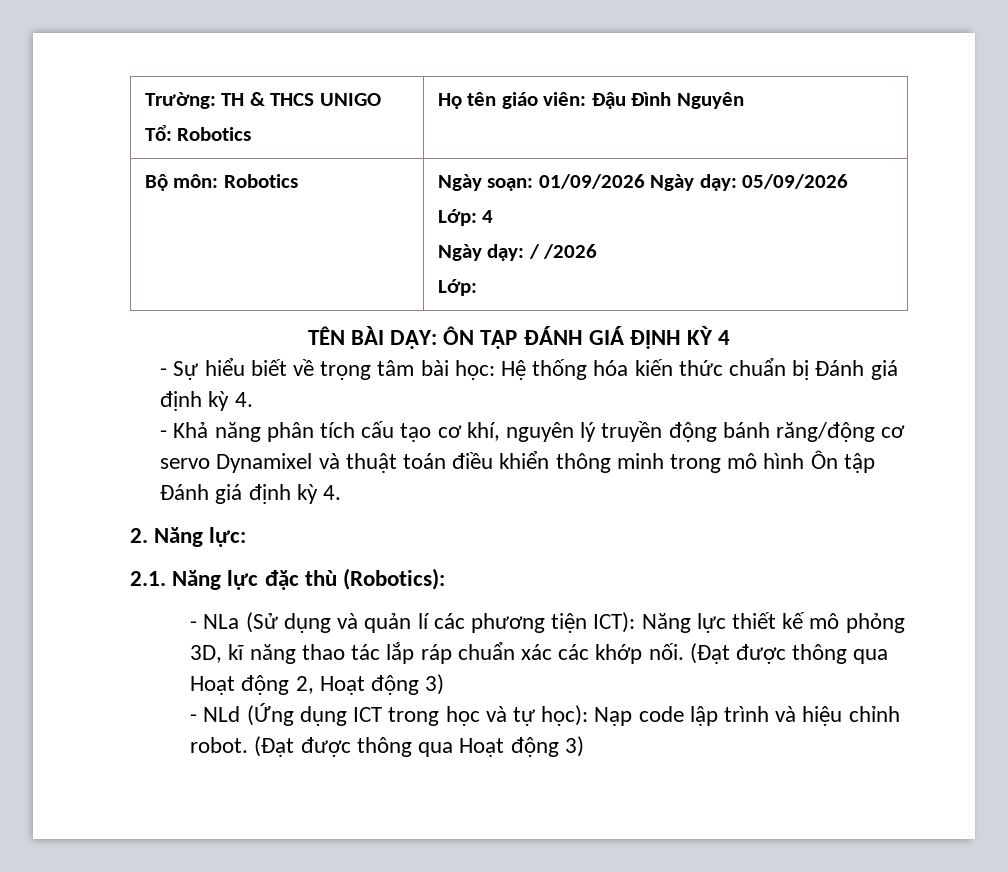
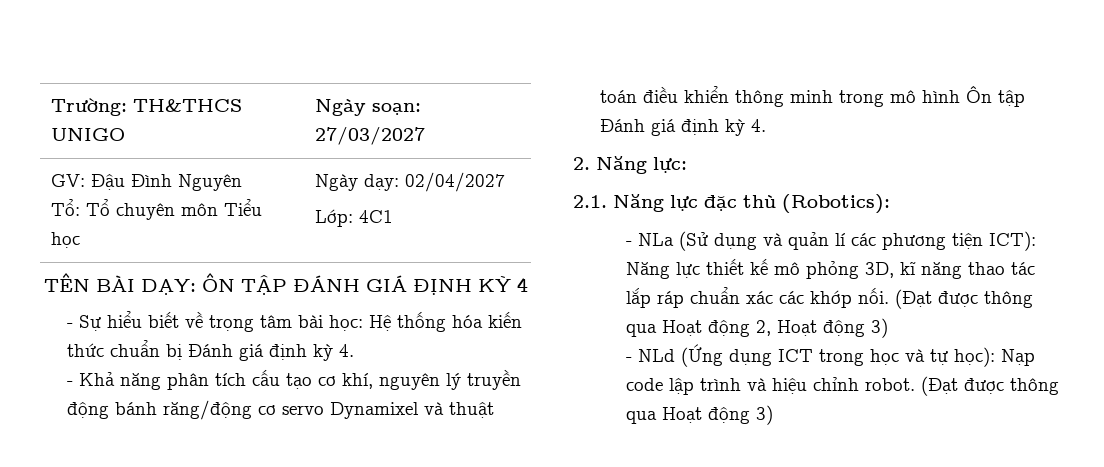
- Trường: TH & THCS UNIGO
- Tổ: Robotics | Họ tên giáo viên: Đậu Đình Nguyên
- Bộ môn: Robotics | Ngày soạn: 01/09/2026 Ngày dạy: 05/09/2026
- Lớp: 4
- Ngày dạy: / /2026
- Lớp:
+ Trường: TH&THCS UNIGO | Ngày soạn: 27/03/2027
+ GV: Đậu Đình Nguyên
+ Tổ: Tổ chuyên môn Tiểu học | Ngày dạy: 02/04/2027
+ Lớp: 4C1

